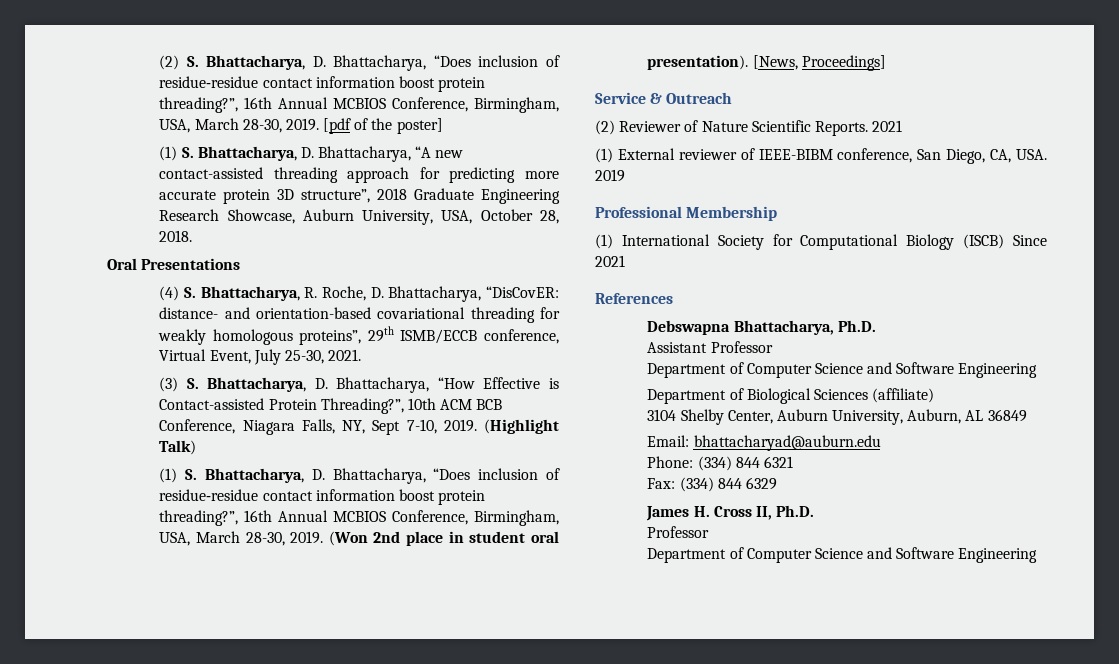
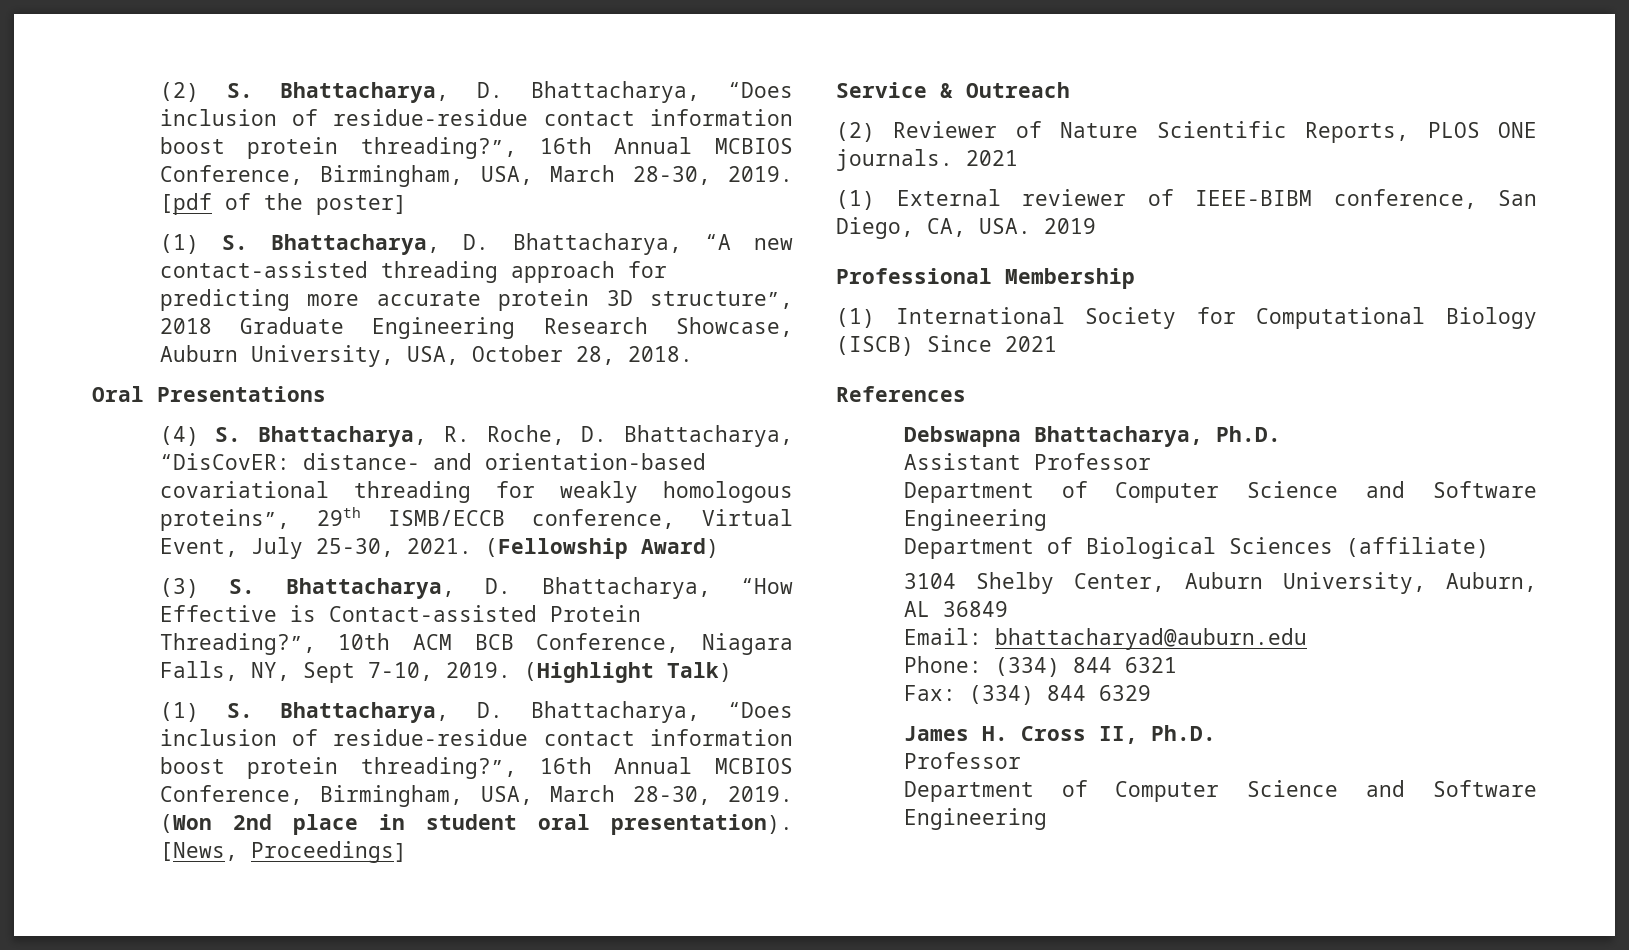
+ (Fellowship Award)
- (2) Reviewer of Nature Scientific Reports.
+ (2) Reviewer of Nature Scientific Reports, PLOS ONE journals.

